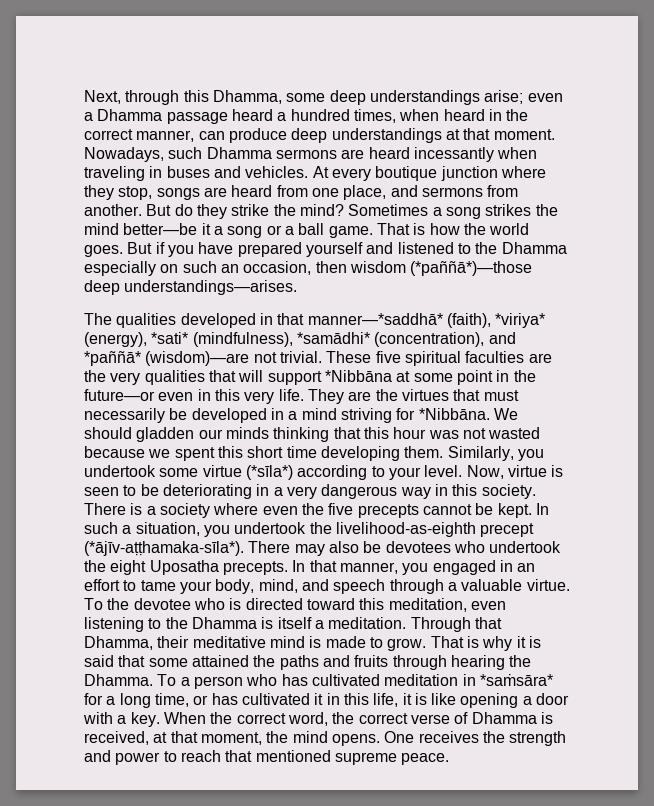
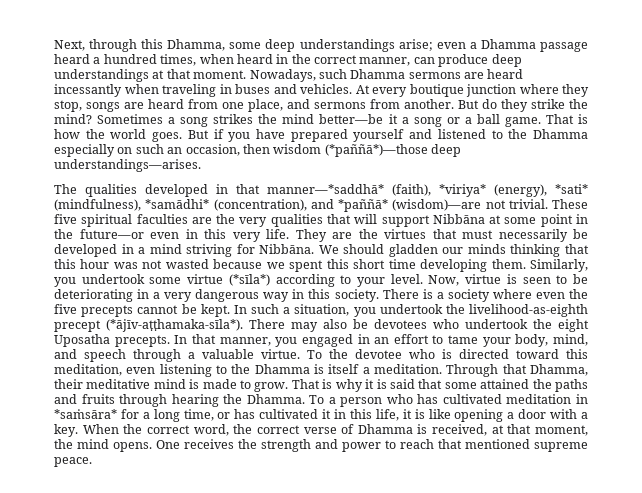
- These five spiritual faculties are the very qualities that will support *Nibbāna at some point in the future—or even in this very life.
+ These five spiritual faculties are the very qualities that will support Nibbāna at some point in the future—or even in this very life.
- They are the virtues that must necessarily be developed in a mind striving for *Nibbāna.
+ They are the virtues that must necessarily be developed in a mind striving for Nibbāna.

